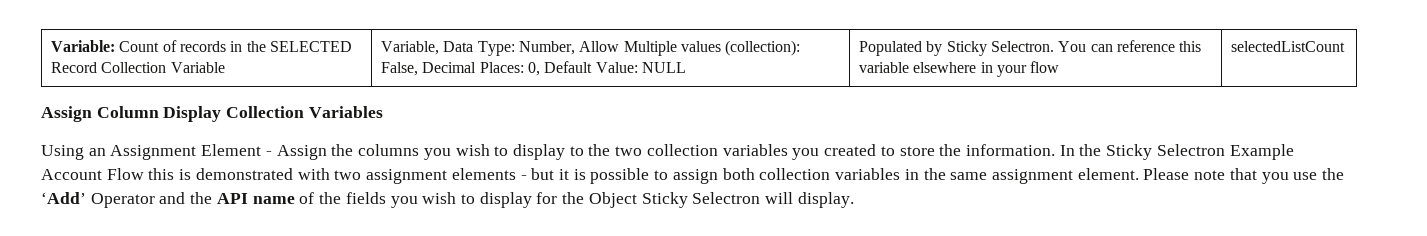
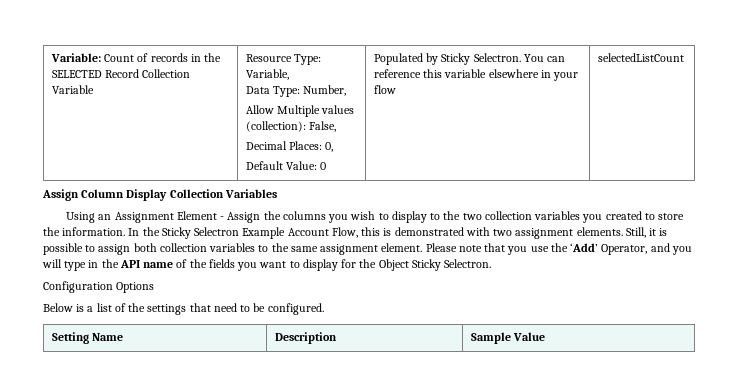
- Variable, Data Type: Number, Allow Multiple values (collection): False, Decimal Places: 0, Default Value: NULL
+ Resource Type: Variable,
+ Data Type: Number,
+ Allow Multiple values (collection): False,
+ Decimal Places: 0,
+ Default Value: 0
- In the Sticky Selectron Example Account Flow this is demonstrated with two assignment elements - but it is possible to assign both collection variables in the same assignment element.
+ In the Sticky Selectron Example Account Flow, this is demonstrated with two assignment elements. Still, it is possible to assign both collection variables to the same assignment element.
- Please note that you use the ‘Add’ Operator and the API name of the fields you wish to display for the Object Sticky Selectron will display.
+ Please note that you use the ‘Add’ Operator, and you will type in the API name of the fields you want to display for the Object Sticky Selectron.
+ Configuration Options
+ Below is a list of the settings that need to be configured.
+ Setting Name | Description | Sample Value

